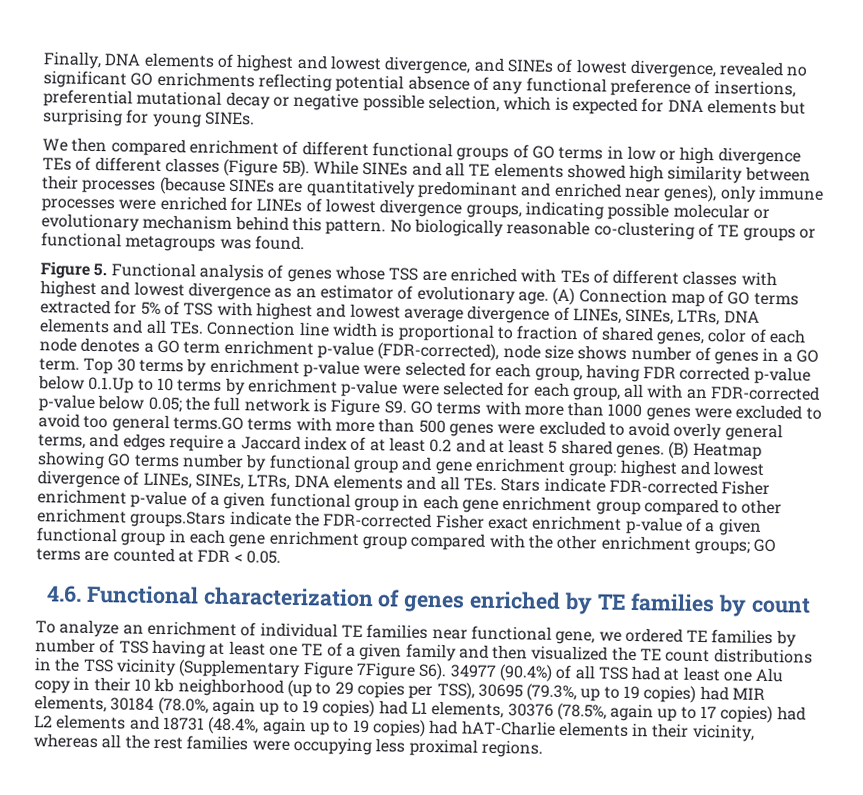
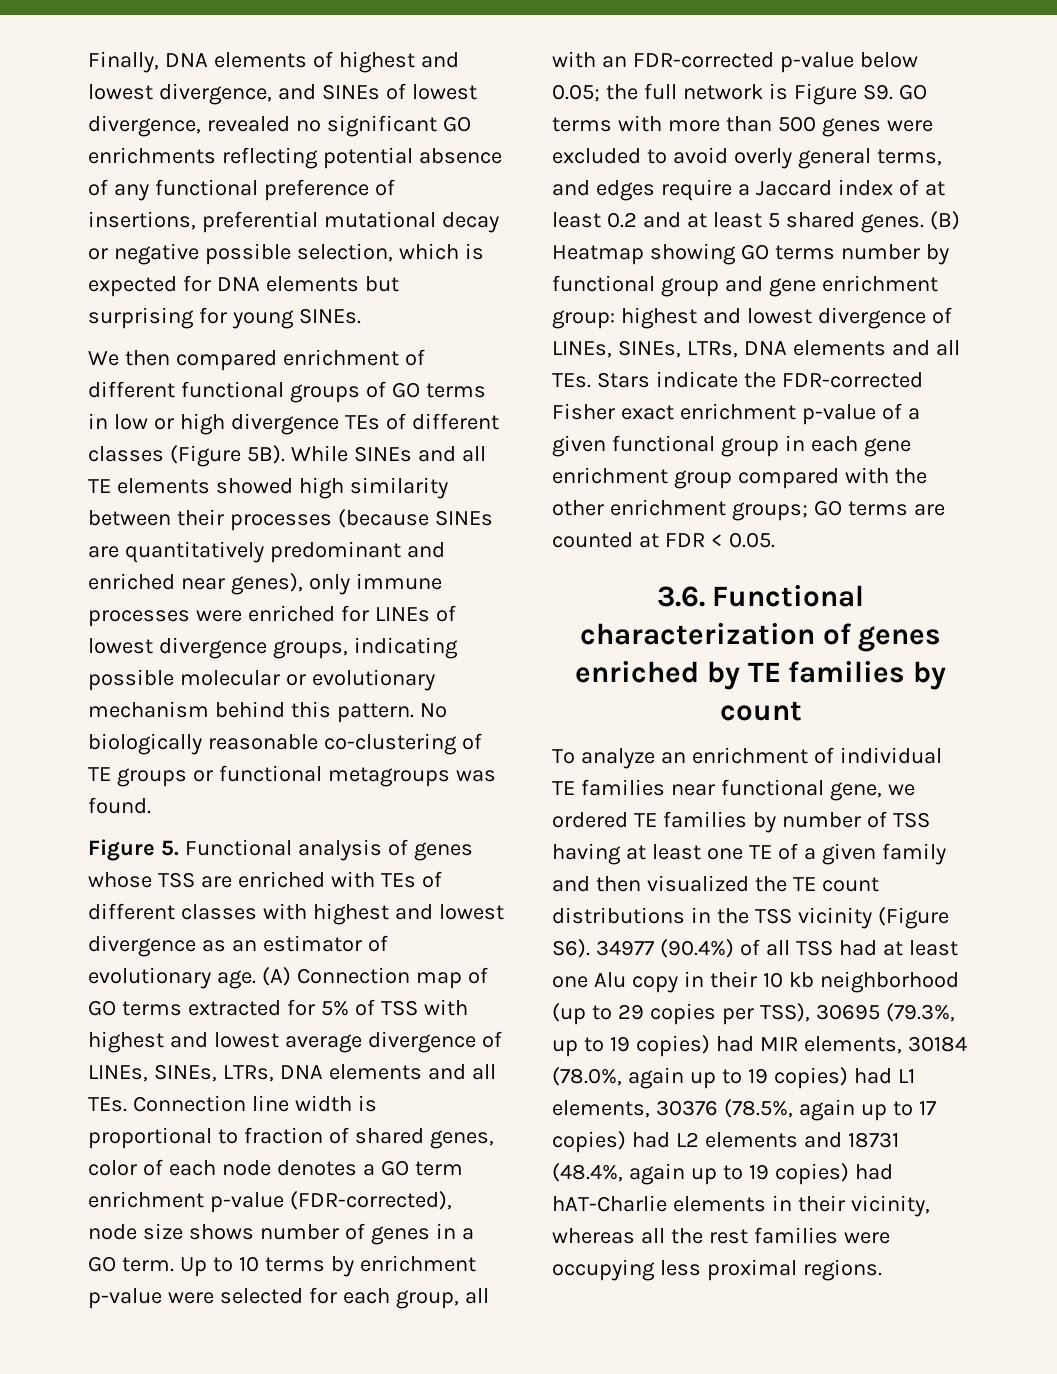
- Top 30 terms by enrichment p-value were selected for each group, having FDR corrected p-value below 0.1.Up to 10 terms by enrichment p-value were selected for each group, all with an FDR-corrected p-value below 0.05; the full network is Figure S9. GO terms with more than 1000 genes were excluded to avoid too general terms.GO terms with more than 500 genes were excluded to avoid overly general terms, and edges require a Jaccard index of at least 0.2 and at least 5 shared genes.
+ Up to 10 terms by enrichment p-value were selected for each group, all with an FDR-corrected p-value below 0.05; the full network is Figure S9. GO terms with more than 500 genes were excluded to avoid overly general terms, and edges require a Jaccard index of at least 0.2 and at least 5 shared genes.
- (B) Heatmap showing GO terms number by functional group and gene enrichment group: highest and lowest divergence of LINEs, SINEs, LTRs, DNA elements and all TEs. Stars indicate FDR-corrected Fisher enrichment p-value of a given functional group in each gene enrichment group compared to other enrichment groups.Stars indicate the FDR-corrected Fisher exact enrichment p-value of a given functional group in each gene enrichment group compared with the other enrichment groups; GO terms are counted at FDR < 0.05.
+ (B) Heatmap showing GO terms number by functional group and gene enrichment group: highest and lowest divergence of LINEs, SINEs, LTRs, DNA elements and all TEs. Stars indicate the FDR-corrected Fisher exact enrichment p-value of a given functional group in each gene enrichment group compared with the other enrichment groups; GO terms are counted at FDR < 0.05.
- 4.6. Functional characterization of genes enriched by TE families by count
+ 3.6. Functional characterization of genes enriched by TE families by count
- To analyze an enrichment of individual TE families near functional gene, we ordered TE families by number of TSS having at least one TE of a given family and then visualized the TE count distributions in the TSS vicinity (Supplementary Figure 7Figure S6). 34977 (90.4%) of all TSS had at least one Alu copy in their 10 kb neighborhood (up to 29 copies per TSS), 30695 (79.3%, up to 19 copies) had MIR elements, 30184 (78.0%, again up to 19 copies) had L1 elements, 30376 (78.5%, again up to 17 copies) had L2 elements and 18731 (48.4%, again up to 19 copies) had hAT-Charlie elements in their vicinity, whereas all the rest families were occupying less proximal regions.
+ To analyze an enrichment of individual TE families near functional gene, we ordered TE families by number of TSS having at least one TE of a given family and then visualized the TE count distributions in the TSS vicinity (Figure S6). 34977 (90.4%) of all TSS had at least one Alu copy in their 10 kb neighborhood (up to 29 copies per TSS), 30695 (79.3%, up to 19 copies) had MIR elements, 30184 (78.0%, again up to 19 copies) had L1 elements, 30376 (78.5%, again up to 17 copies) had L2 elements and 18731 (48.4%, again up to 19 copies) had hAT-Charlie elements in their vicinity, whereas all the rest families were occupying less proximal regions.

